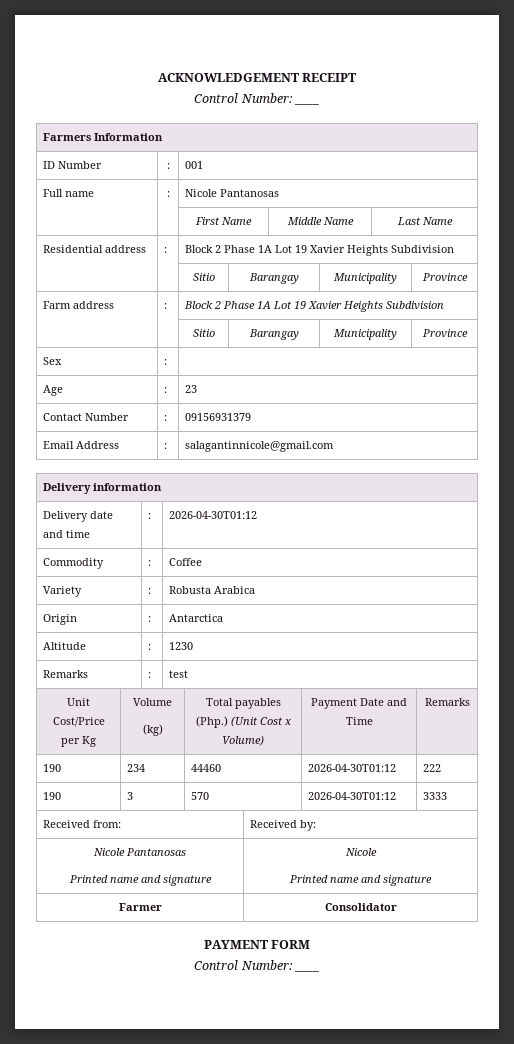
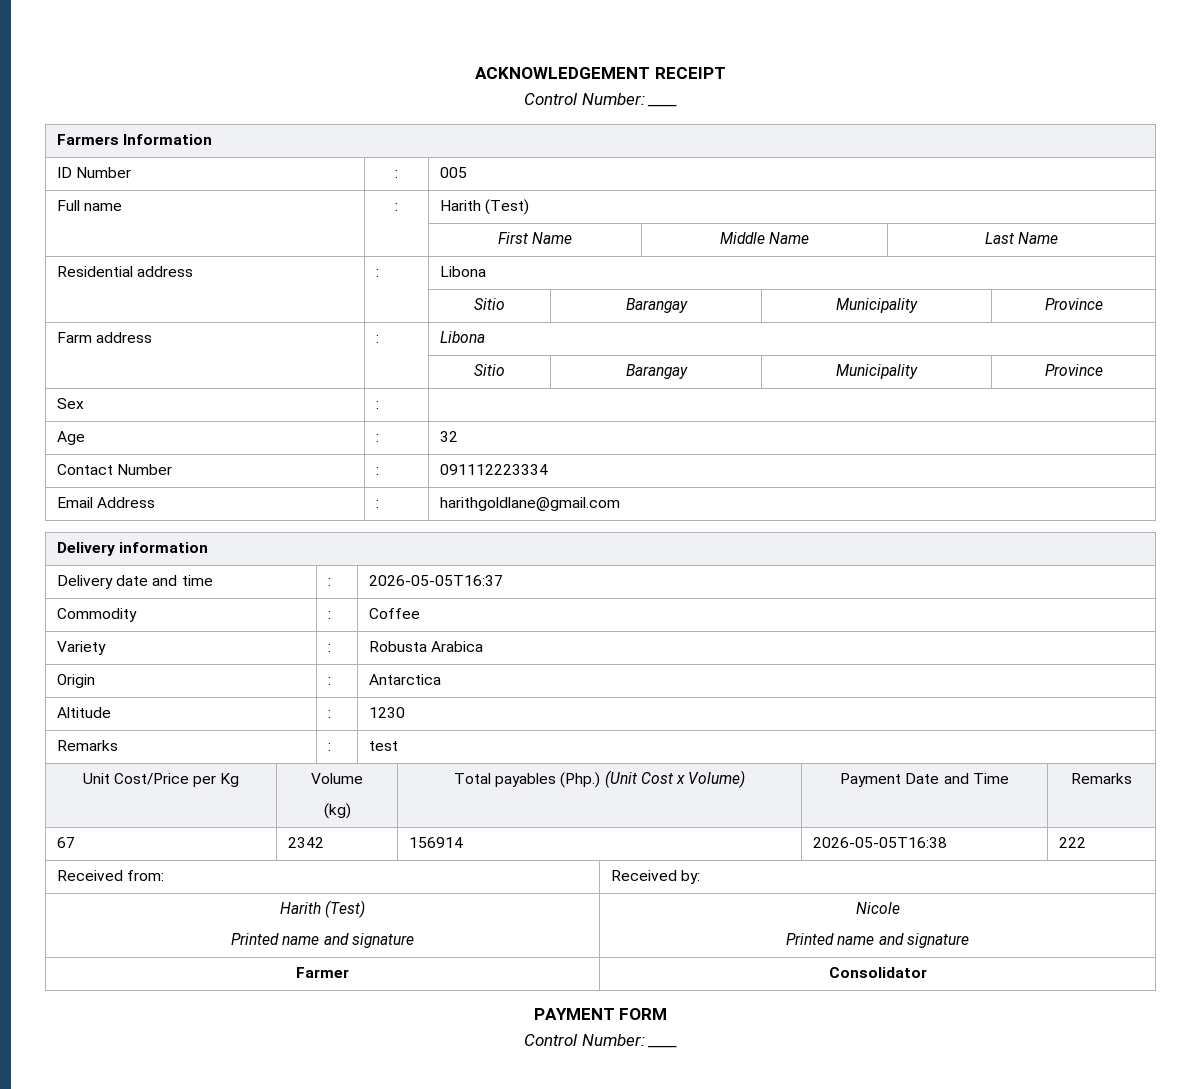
- ID Number | : | 001
+ ID Number | : | 005
- Full name | : | Nicole Pantanosas
+ Full name | : | Harith (Test)
- Residential address | : | Block 2 Phase 1A Lot 19 Xavier Heights Subdivision
+ Residential address | : | Libona
- Farm address | : | Block 2 Phase 1A Lot 19 Xavier Heights Subdivision
+ Farm address | : | Libona
- Age | : | 23
+ Age | : | 32
- Contact Number | : | 09156931379
+ Contact Number | : | 091112223334
- Email Address | : | salagantinnicole@gmail.com
+ Email Address | : | harithgoldlane@gmail.com
- Delivery date and time | : | 2026-04-30T01:12
+ Delivery date and time | : | 2026-05-05T16:37
- 190 | 234 | 44460 | 2026-04-30T01:12 | 222
- 190 | 3 | 570 | 2026-04-30T01:12 | 3333
+ 67 | 2342 | 156914 | 2026-05-05T16:38 | 222
  Received from: | Received by:
- Nicole Pantanosas
+ Harith (Test)

